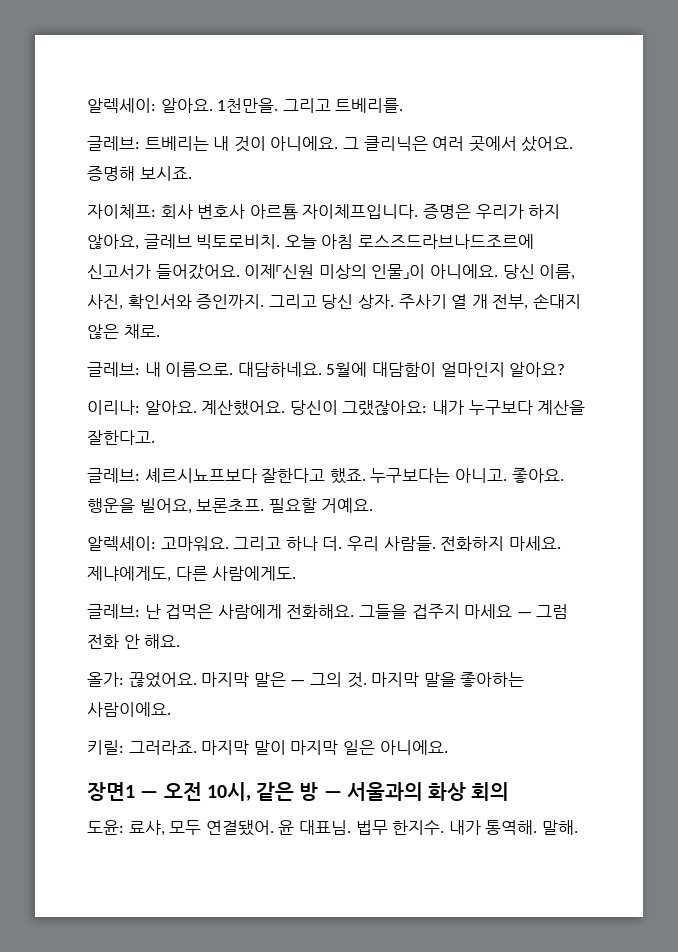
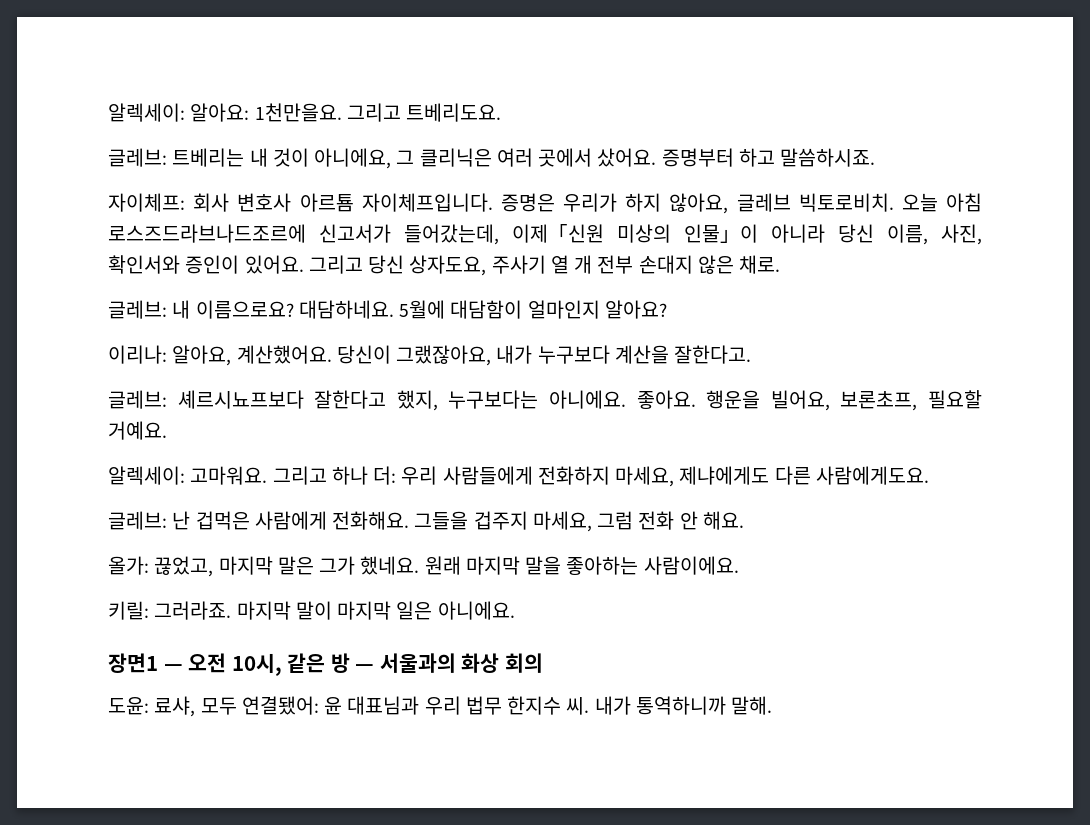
- 알렉세이: 알아요. 1천만을. 그리고 트베리를.
+ 알렉세이: 알아요: 1천만을요. 그리고 트베리도요.
- 글레브: 트베리는 내 것이 아니에요. 그 클리닉은 여러 곳에서 샀어요.
+ 글레브: 트베리는 내 것이 아니에요, 그 클리닉은 여러 곳에서 샀어요.
- 증명해 보시죠.
+ 증명부터 하고 말씀하시죠.
- 오늘 아침 로스즈드라브나드조르에 신고서가 들어갔어요. 이제「신원 미상의 인물」이 아니에요. 당신 이름, 사진, 확인서와 증인까지.
+ 오늘 아침 로스즈드라브나드조르에 신고서가 들어갔는데, 이제「신원 미상의 인물」이 아니라 당신 이름, 사진, 확인서와 증인이 있어요.
- 그리고 당신 상자. 주사기 열 개 전부, 손대지 않은 채로.
+ 그리고 당신 상자도요, 주사기 열 개 전부 손대지 않은 채로.
- 글레브: 내 이름으로.
+ 글레브: 내 이름으로요?
- 이리나: 알아요. 계산했어요.
+ 이리나: 알아요, 계산했어요.
- 당신이 그랬잖아요: 내가 누구보다 계산을 잘한다고.
+ 당신이 그랬잖아요, 내가 누구보다 계산을 잘한다고.
- 글레브: 셰르시뇨프보다 잘한다고 했죠. 누구보다는 아니고.
+ 글레브: 셰르시뇨프보다 잘한다고 했지, 누구보다는 아니에요.
- 행운을 빌어요, 보론초프. 필요할 거예요.
+ 행운을 빌어요, 보론초프, 필요할 거예요.
- 그리고 하나 더. 우리 사람들. 전화하지 마세요. 제냐에게도, 다른 사람에게도.
+ 그리고 하나 더: 우리 사람들에게 전화하지 마세요, 제냐에게도 다른 사람에게도요.
- 그들을 겁주지 마세요 — 그럼 전화 안 해요.
+ 그들을 겁주지 마세요, 그럼 전화 안 해요.
- 올가: 끊었어요. 마지막 말은 — 그의 것. 마지막 말을 좋아하는 사람이에요.
+ 올가: 끊었고, 마지막 말은 그가 했네요. 원래 마지막 말을 좋아하는 사람이에요.
- 도윤: 료샤, 모두 연결됐어. 윤 대표님. 법무 한지수. 내가 통역해. 말해.
+ 도윤: 료샤, 모두 연결됐어: 윤 대표님과 우리 법무 한지수 씨. 내가 통역하니까 말해.

